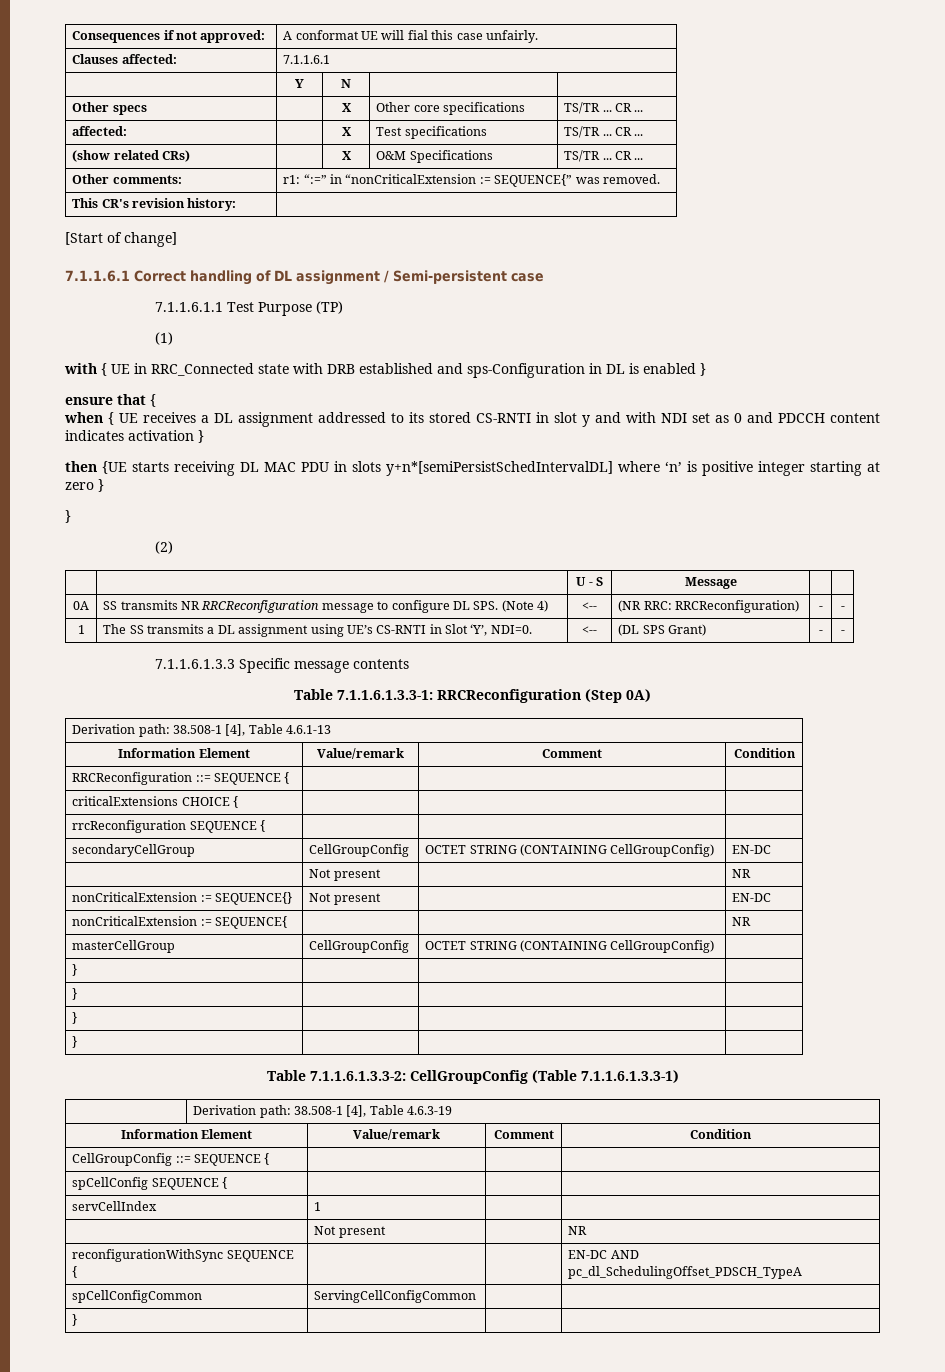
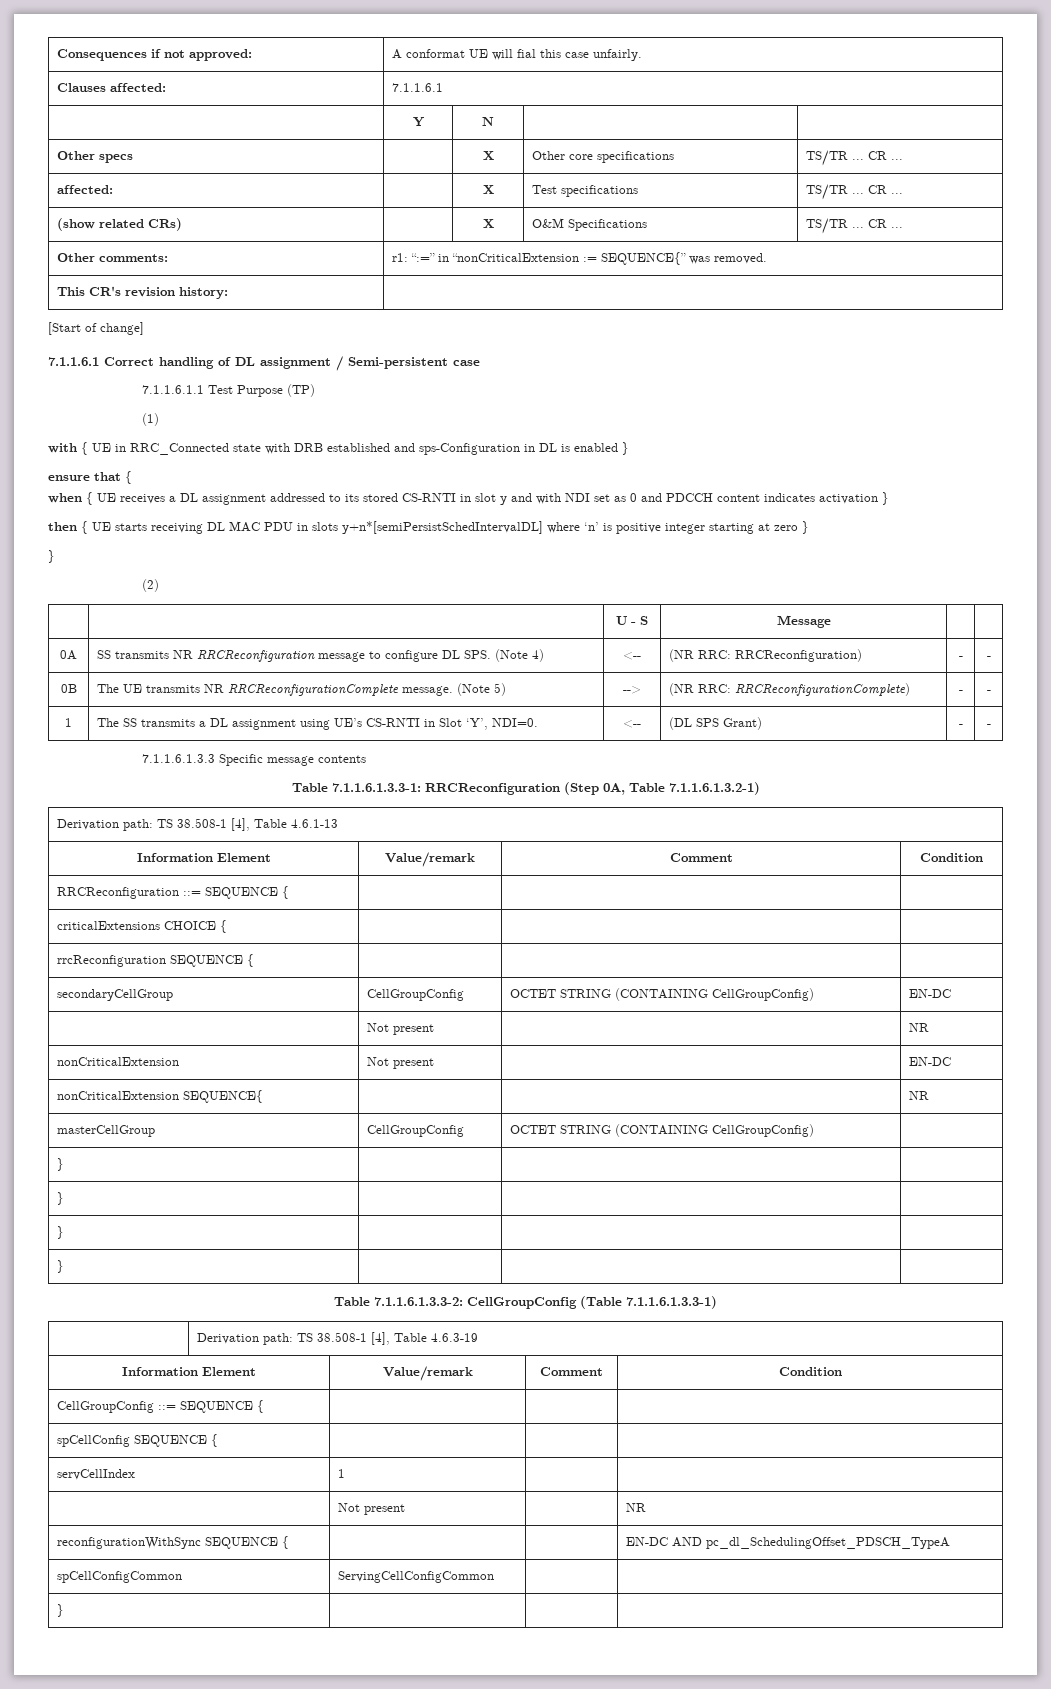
- then {UE starts receiving DL MAC PDU in slots y+n*[semiPersistSchedIntervalDL] where ‘n’ is positive integer starting at zero }
+ then { UE starts receiving DL MAC PDU in slots y+n*[semiPersistSchedIntervalDL] where ‘n’ is positive integer starting at zero }
+ 0B | The UE transmits NR RRCReconfigurationComplete message. (Note 5) | --> | (NR RRC: RRCReconfigurationComplete) | - | -
- Table 7.1.1.6.1.3.3-1: RRCReconfiguration (Step 0A)
- Derivation path: 38.508-1 [4], Table 4.6.1-13
+ Table 7.1.1.6.1.3.3-1: RRCReconfiguration (Step 0A, Table 7.1.1.6.1.3.2-1)
+ Derivation path: TS 38.508-1 [4], Table 4.6.1-13
- nonCriticalExtension := SEQUENCE{} | Not present | | EN-DC
+ nonCriticalExtension | Not present | | EN-DC
- nonCriticalExtension := SEQUENCE{ | | | NR
+ nonCriticalExtension SEQUENCE{ | | | NR
- | Derivation path: 38.508-1 [4], Table 4.6.3-19
+ | Derivation path: TS 38.508-1 [4], Table 4.6.3-19

